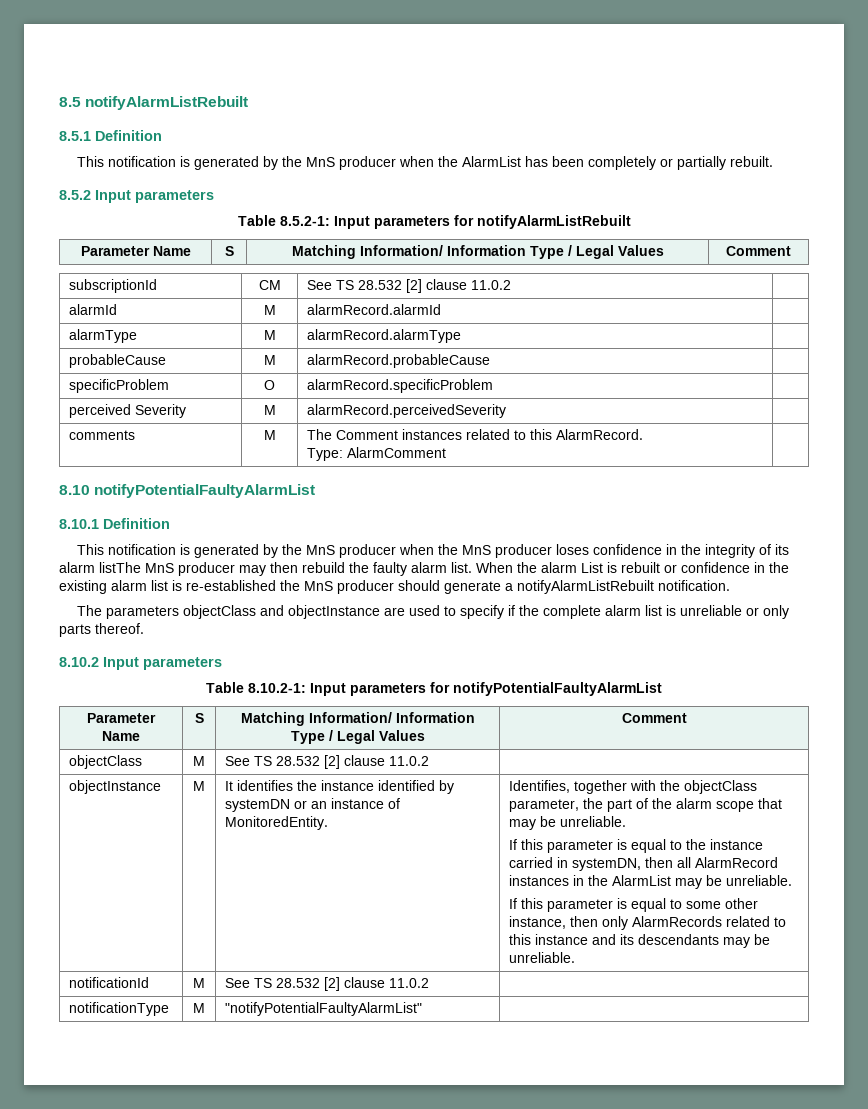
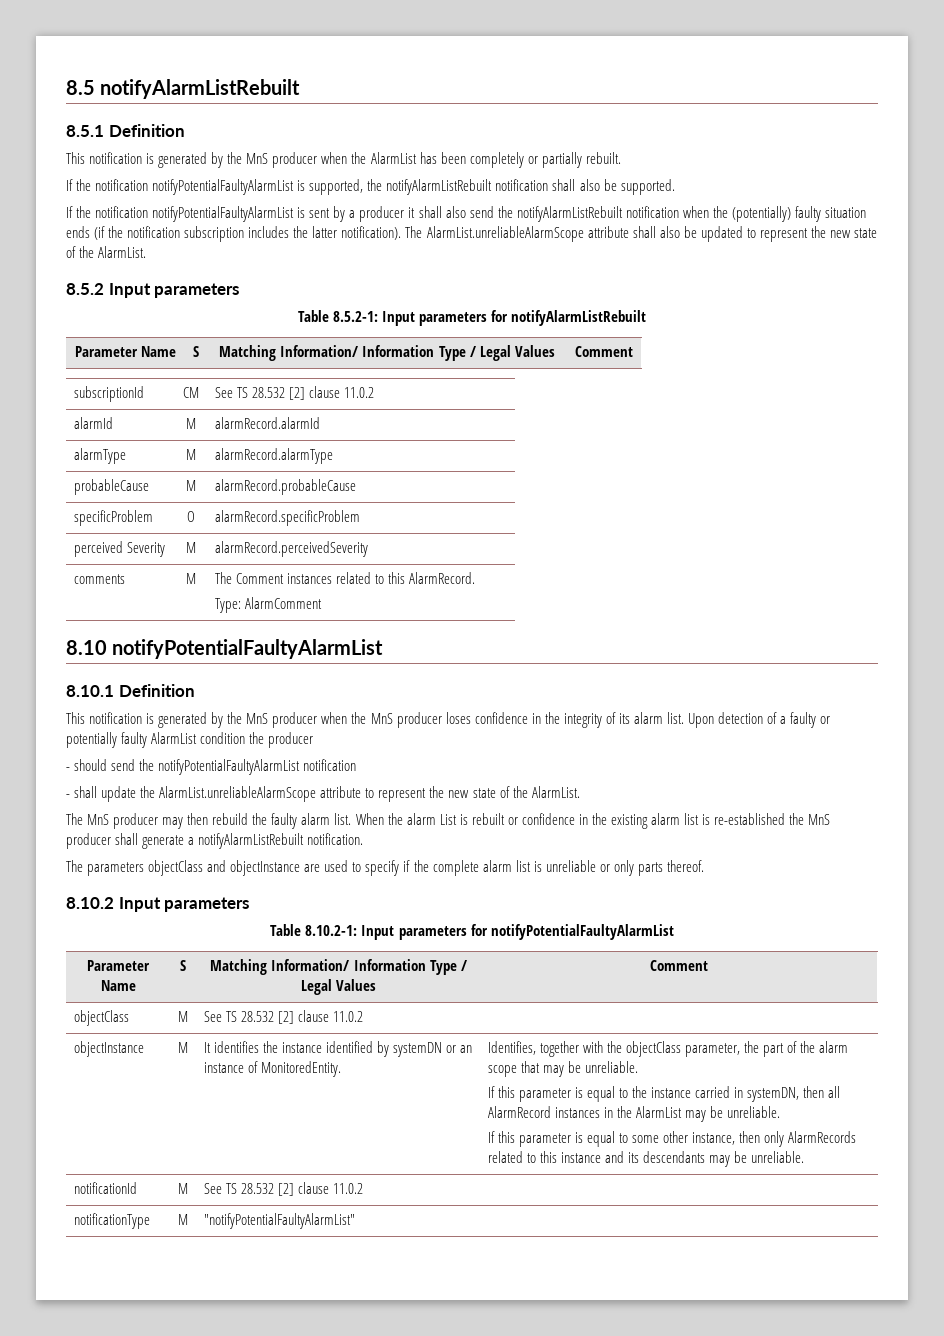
+ If the notification notifyPotentialFaultyAlarmList is supported, the notifyAlarmListRebuilt notification shall also be supported.
+ If the notification notifyPotentialFaultyAlarmList is sent by a producer it shall also send the notifyAlarmListRebuilt notification when the (potentially) faulty situation ends (if the notification subscription includes the latter notification). The AlarmList.unreliableAlarmScope attribute shall also be updated to represent the new state of the AlarmList.
- This notification is generated by the MnS producer when the MnS producer loses confidence in the integrity of its alarm listThe MnS producer may then rebuild the faulty alarm list.
+ This notification is generated by the MnS producer when the MnS producer loses confidence in the integrity of its alarm list. Upon detection of a faulty or potentially faulty AlarmList condition the producer
+ - should send the notifyPotentialFaultyAlarmList notification
+ - shall update the AlarmList.unreliableAlarmScope attribute to represent the new state of the AlarmList.
+ The MnS producer may then rebuild the faulty alarm list.
- When the alarm List is rebuilt or confidence in the existing alarm list is re-established the MnS producer should generate a notifyAlarmListRebuilt notification.
+ When the alarm List is rebuilt or confidence in the existing alarm list is re-established the MnS producer shall generate a notifyAlarmListRebuilt notification.

